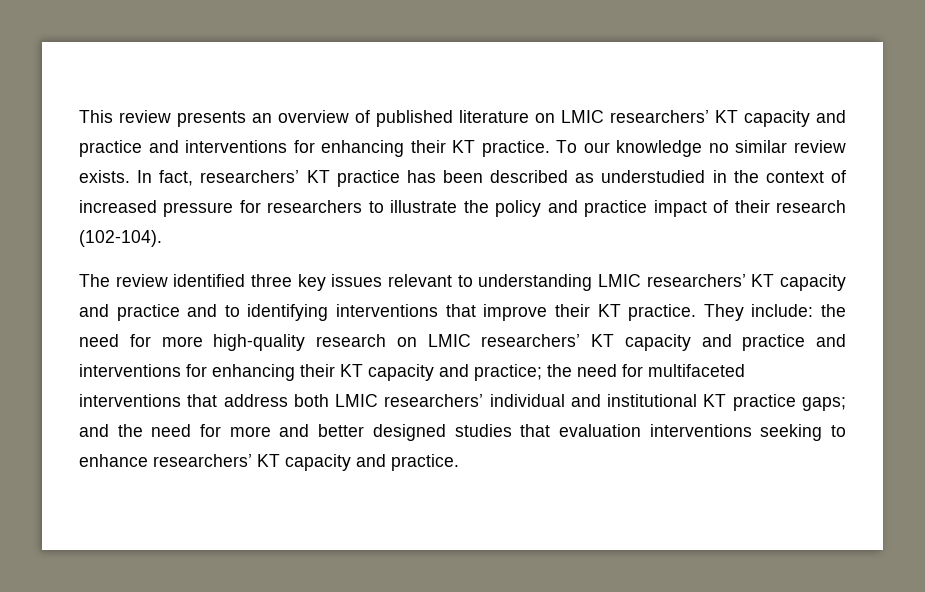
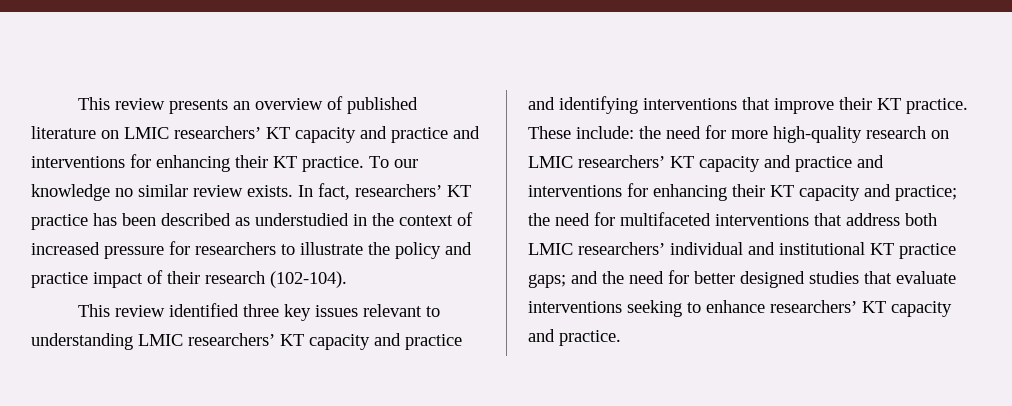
- The review identified three key issues relevant to understanding LMIC researchers’ KT capacity and practice and to identifying interventions that improve their KT practice.
+ This review identified three key issues relevant to understanding LMIC researchers’ KT capacity and practice and identifying interventions that improve their KT practice.
- They include: the need for more high-quality research on LMIC researchers’ KT capacity and practice and interventions for enhancing their KT capacity and practice; the need for multifaceted interventions that address both LMIC researchers’ individual and institutional KT practice gaps; and the need for more and better designed studies that evaluation interventions seeking to enhance researchers’ KT capacity and practice.
+ These include: the need for more high-quality research on LMIC researchers’ KT capacity and practice and interventions for enhancing their KT capacity and practice; the need for multifaceted interventions that address both LMIC researchers’ individual and institutional KT practice gaps; and the need for better designed studies that evaluate interventions seeking to enhance researchers’ KT capacity and practice.

